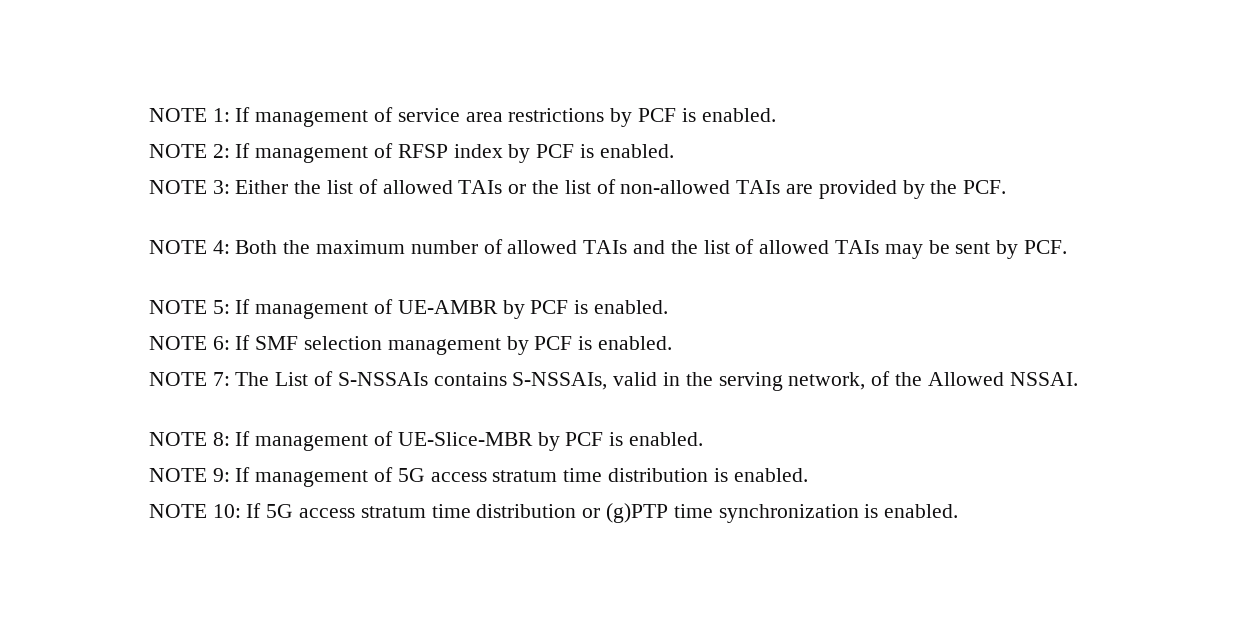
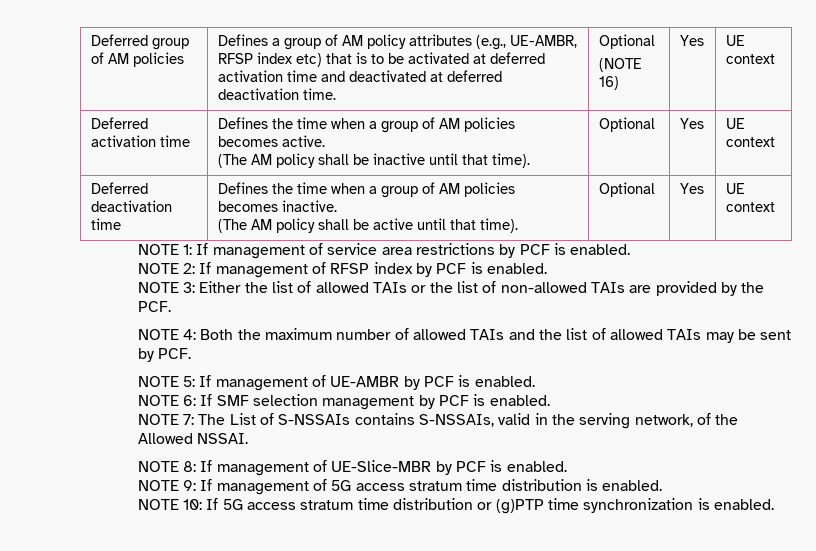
+ Deferred group of AM policies | Defines a group of AM policy attributes (e.g., UE-AMBR, RFSP index etc) that is to be activated at deferred activation time and deactivated at deferred deactivation time. | Optional
+ (NOTE 16) | Yes | UE context
+ Deferred activation time | Defines the time when a group of AM policies becomes active.
+ (The AM policy shall be inactive until that time). | Optional | Yes | UE context
+ Deferred deactivation time | Defines the time when a group of AM policies becomes inactive.
+ (The AM policy shall be active until that time). | Optional | Yes | UE context

